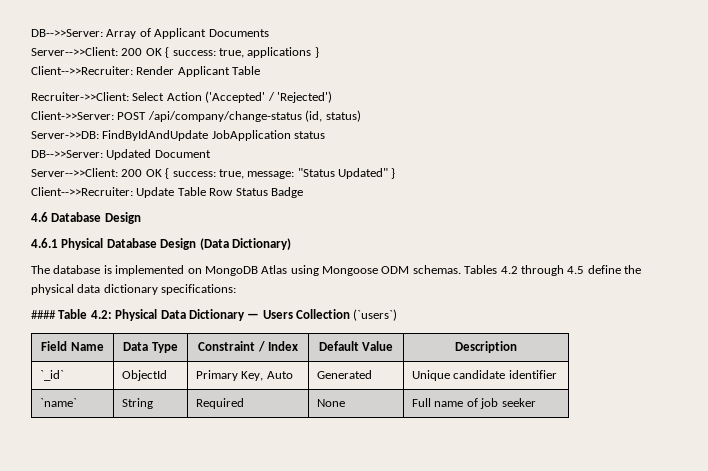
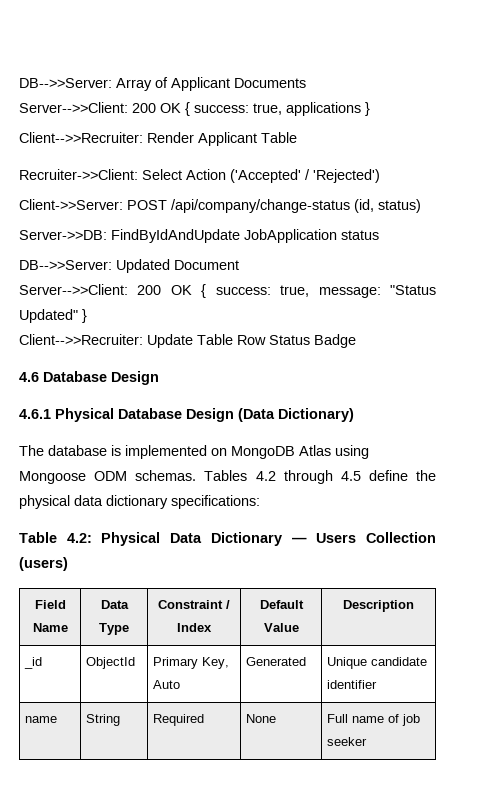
- #### Table 4.2: Physical Data Dictionary — Users Collection (`users`)
+ Table 4.2: Physical Data Dictionary — Users Collection (users)
- `_id` | ObjectId | Primary Key, Auto | Generated | Unique candidate identifier
+ _id | ObjectId | Primary Key, Auto | Generated | Unique candidate identifier
- `name` | String | Required | None | Full name of job seeker
+ name | String | Required | None | Full name of job seeker

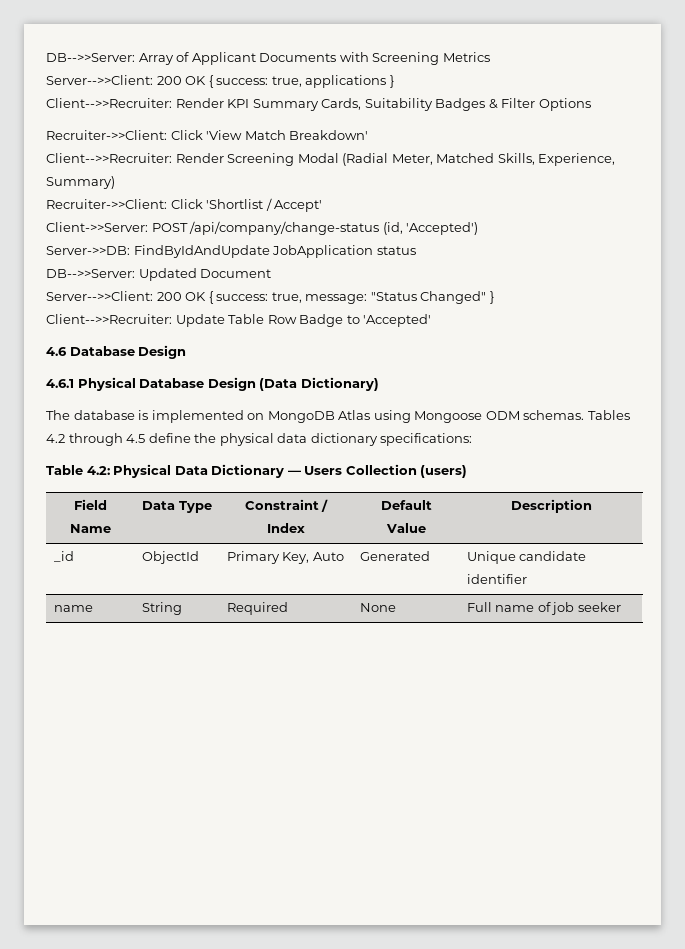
- DB-->>Server: Array of Applicant Documents
+ DB-->>Server: Array of Applicant Documents with Screening Metrics
- Client-->>Recruiter: Render Applicant Table
- Recruiter->>Client: Select Action ('Accepted' / 'Rejected')
+ Client-->>Recruiter: Render KPI Summary Cards, Suitability Badges & Filter Options
+ Recruiter->>Client: Click 'View Match Breakdown'
+ Client-->>Recruiter: Render Screening Modal (Radial Meter, Matched Skills, Experience, Summary)
+ Recruiter->>Client: Click 'Shortlist / Accept'
- Client->>Server: POST /api/company/change-status (id, status)
+ Client->>Server: POST /api/company/change-status (id, 'Accepted')
- Server-->>Client: 200 OK { success: true, message: "Status Updated" }
+ Server-->>Client: 200 OK { success: true, message: "Status Changed" }
- Client-->>Recruiter: Update Table Row Status Badge
+ Client-->>Recruiter: Update Table Row Badge to 'Accepted'

